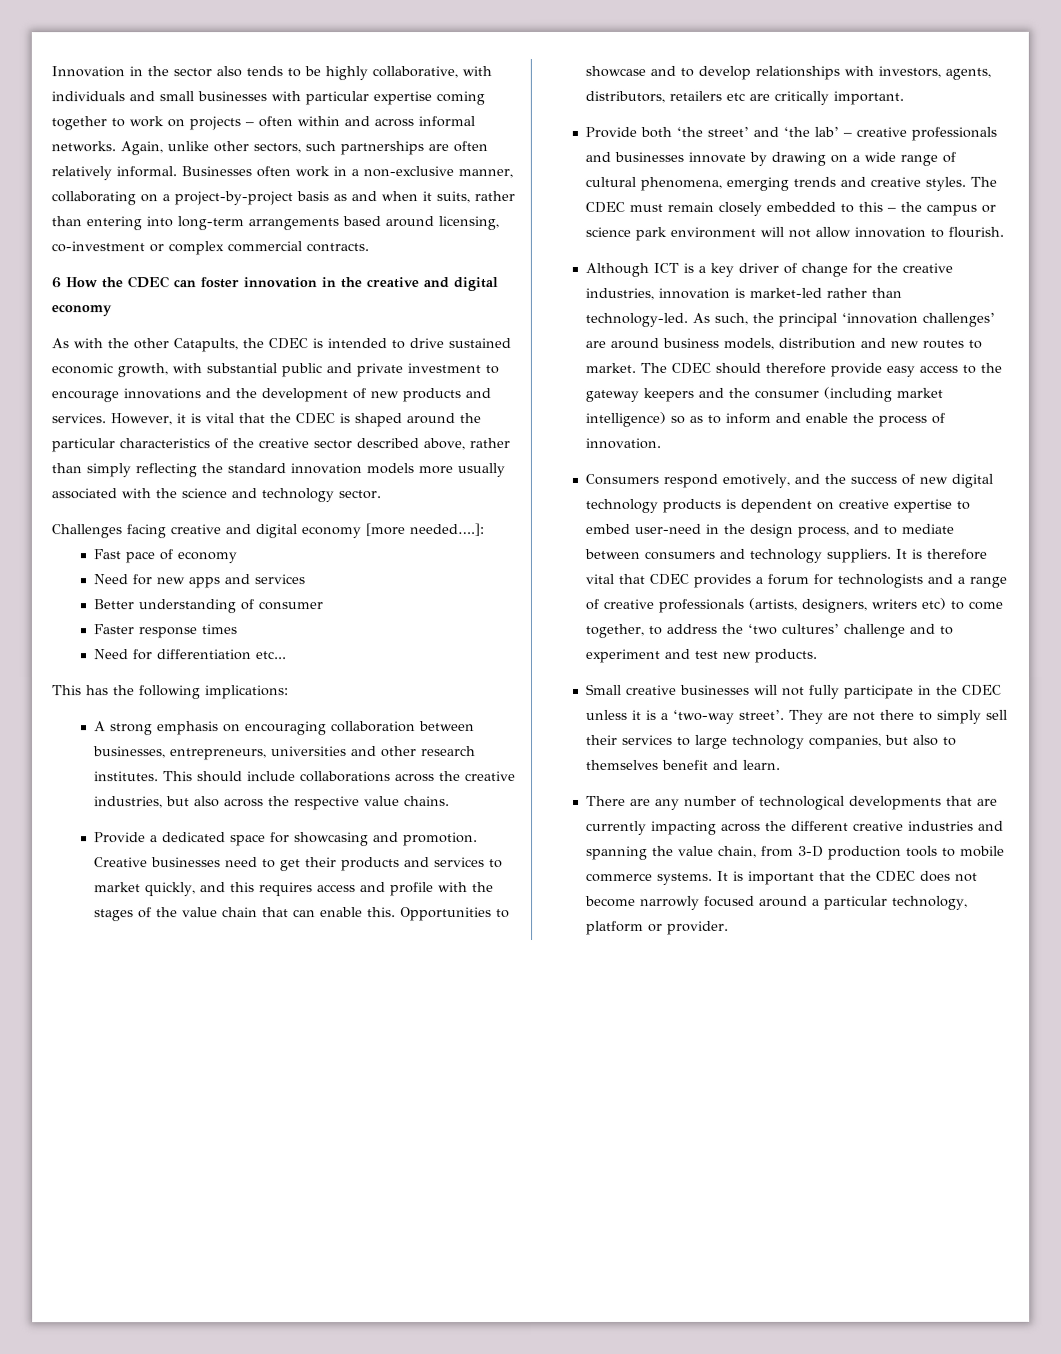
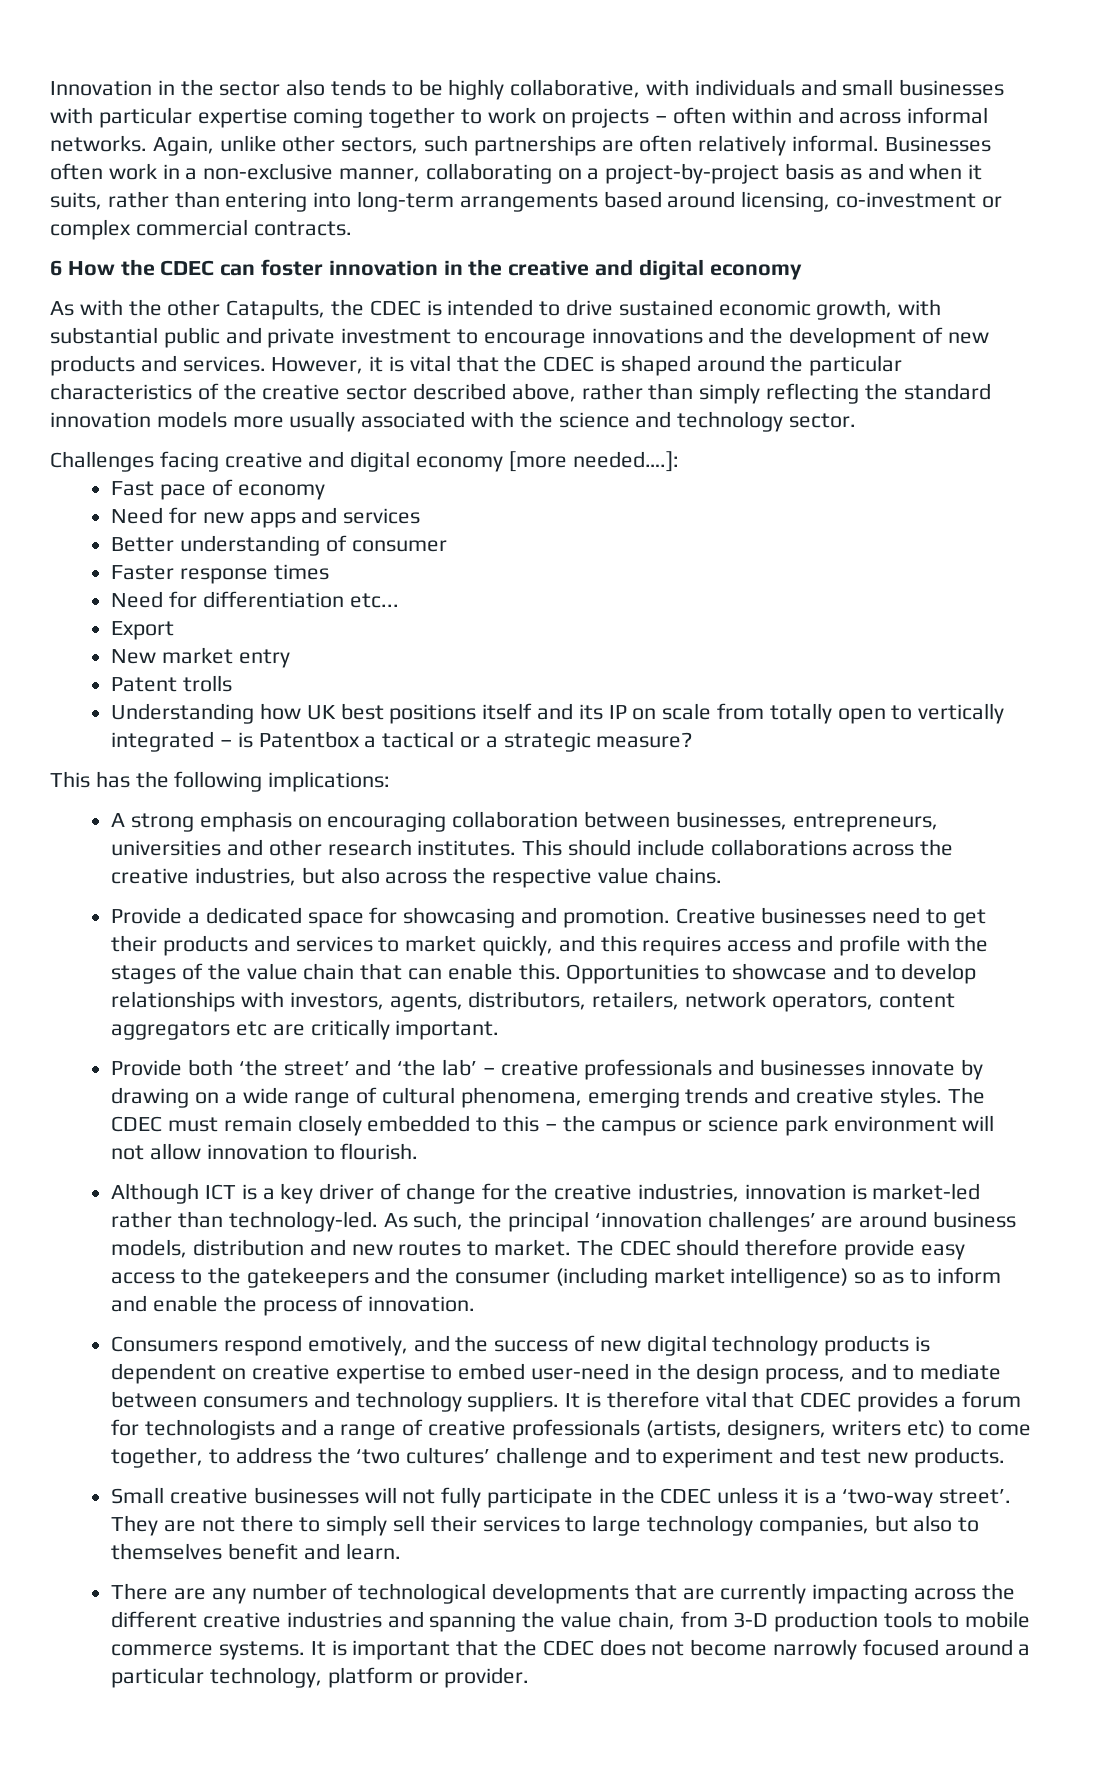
+ Export
+ New market entry
+ Patent trolls
+ Understanding how UK best positions itself and its IP on scale from totally open to vertically integrated – is Patentbox a tactical or a strategic measure?
- Opportunities to showcase and to develop relationships with investors, agents, distributors, retailers etc are critically important.
+ Opportunities to showcase and to develop relationships with investors, agents, distributors, retailers, network operators, content aggregators etc are critically important.
- The CDEC should therefore provide easy access to the gateway keepers and the consumer (including market intelligence) so as to inform and enable the process of innovation.
+ The CDEC should therefore provide easy access to the gatekeepers and the consumer (including market intelligence) so as to inform and enable the process of innovation.

